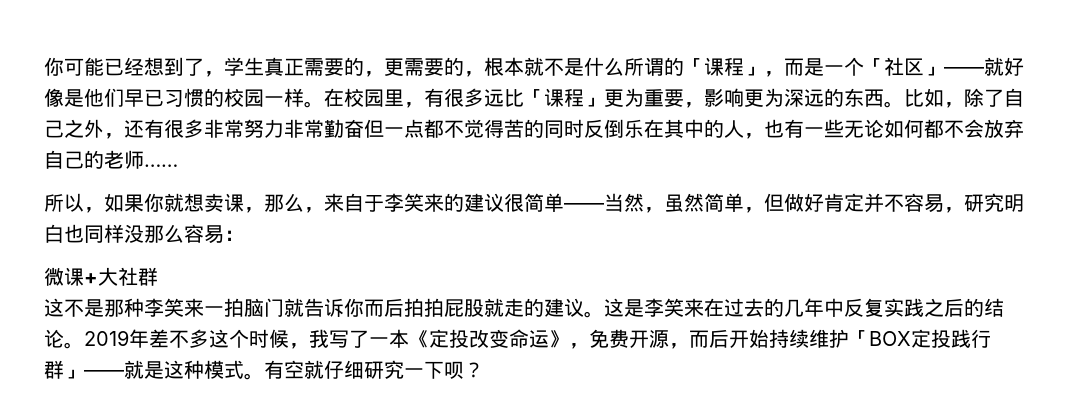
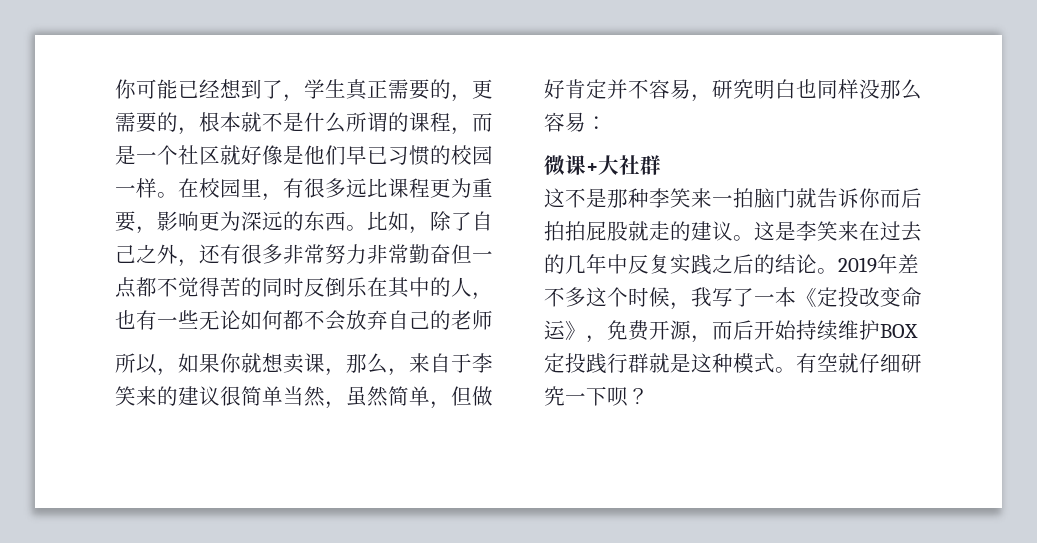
- 你可能已经想到了，学生真正需要的，更需要的，根本就不是什么所谓的「课程」，而是一个「社区」——就好像是他们早已习惯的校园一样。
+ 你可能已经想到了，学生真正需要的，更需要的，根本就不是什么所谓的课程，而是一个社区就好像是他们早已习惯的校园一样。
- 在校园里，有很多远比「课程」更为重要，影响更为深远的东西。
+ 在校园里，有很多远比课程更为重要，影响更为深远的东西。
- 比如，除了自己之外，还有很多非常努力非常勤奋但一点都不觉得苦的同时反倒乐在其中的人，也有一些无论如何都不会放弃自己的老师……
+ 比如，除了自己之外，还有很多非常努力非常勤奋但一点都不觉得苦的同时反倒乐在其中的人，也有一些无论如何都不会放弃自己的老师
- 所以，如果你就想卖课，那么，来自于李笑来的建议很简单——当然，虽然简单，但做好肯定并不容易，研究明白也同样没那么容易：
+ 所以，如果你就想卖课，那么，来自于李笑来的建议很简单当然，虽然简单，但做好肯定并不容易，研究明白也同样没那么容易：
- 2019年差不多这个时候，我写了一本《定投改变命运》，免费开源，而后开始持续维护「BOX定投践行群」——就是这种模式。
+ 2019年差不多这个时候，我写了一本《定投改变命运》，免费开源，而后开始持续维护BOX定投践行群就是这种模式。

